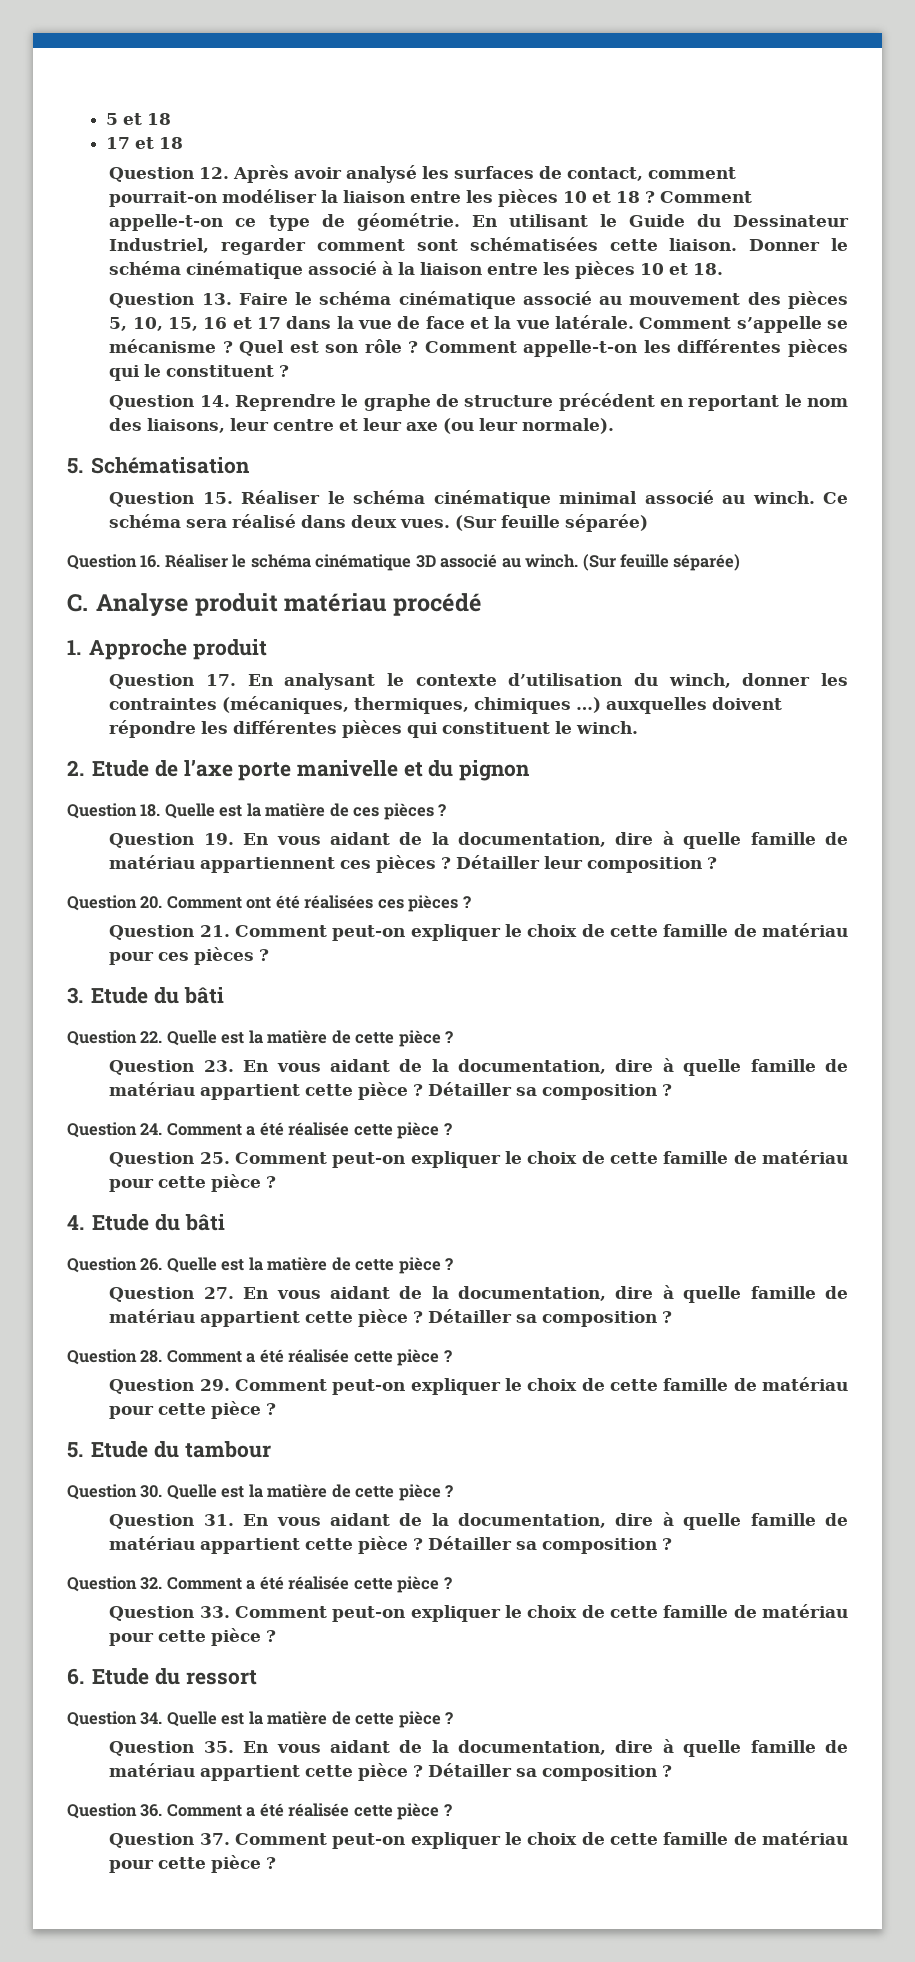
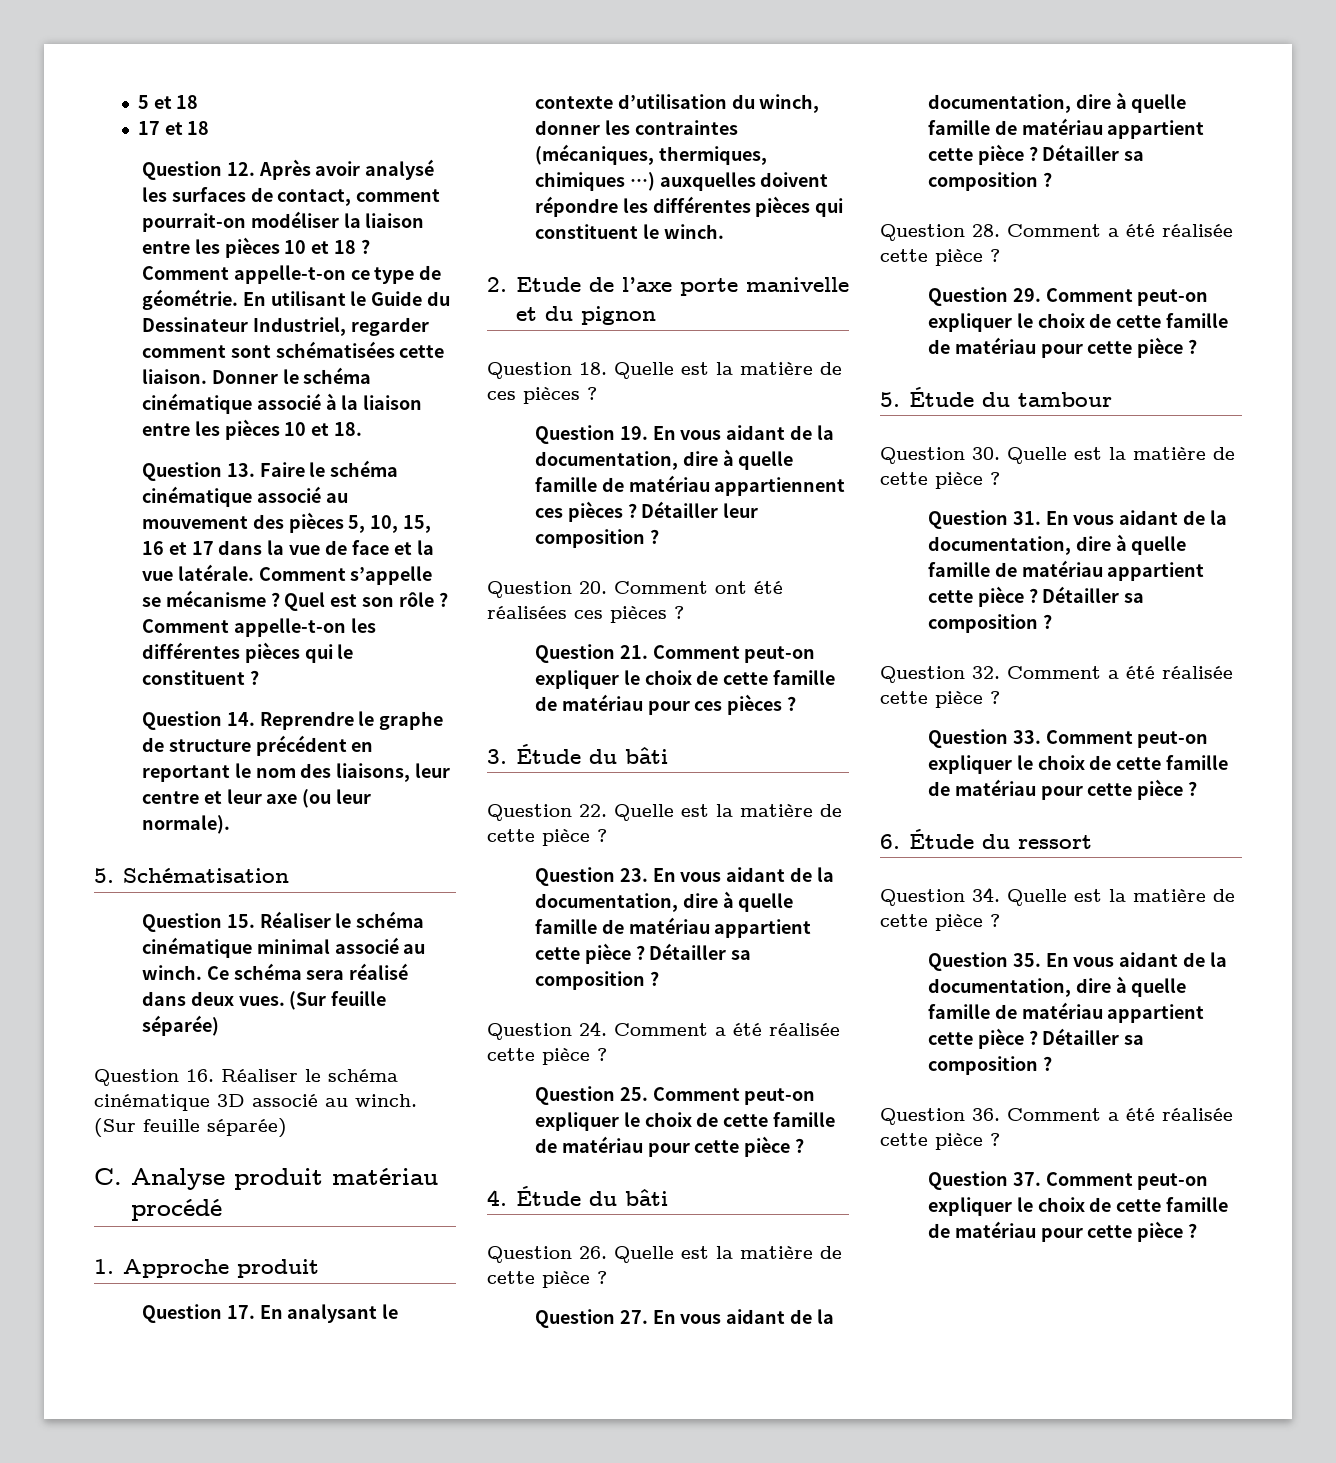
- 3. Etude du bâti
+ 3. Étude du bâti
- 4. Etude du bâti
+ 4. Étude du bâti
- 5. Etude du tambour
+ 5. Étude du tambour
- 6. Etude du ressort
+ 6. Étude du ressort

